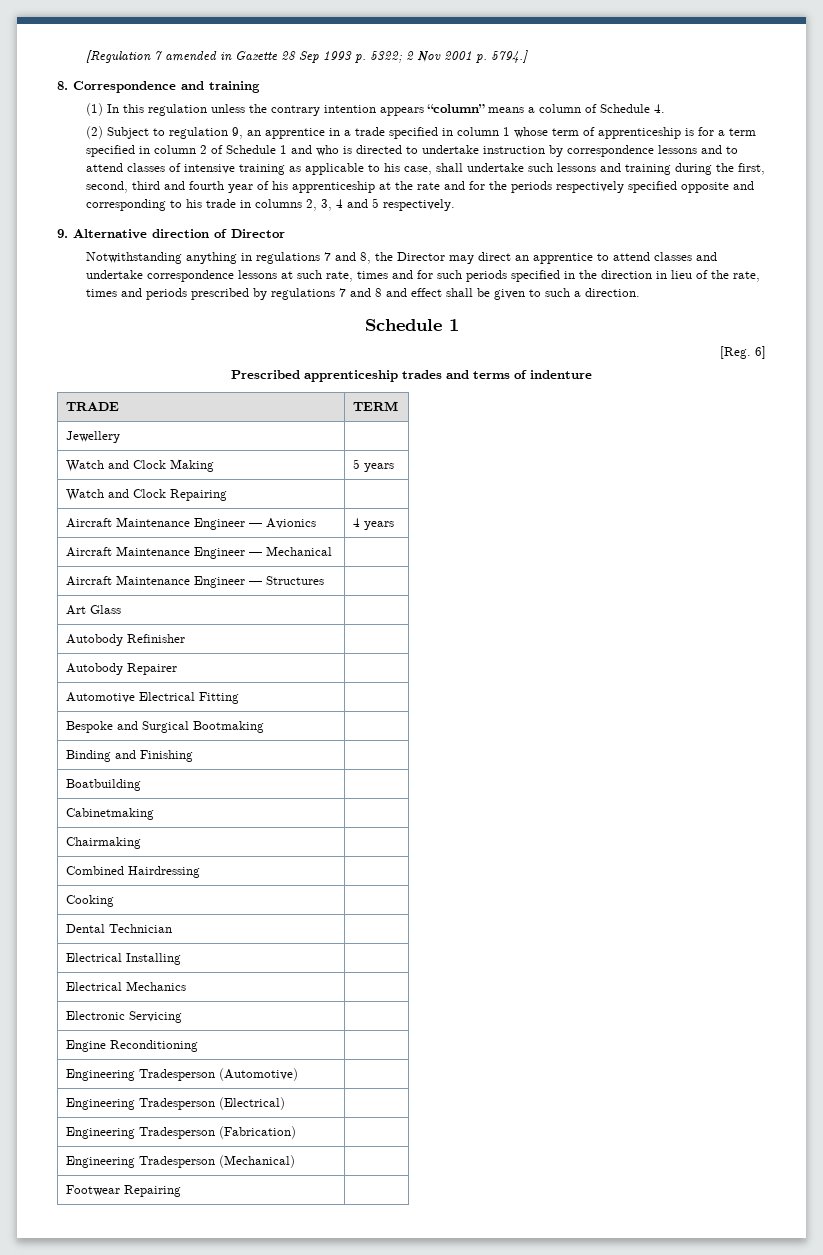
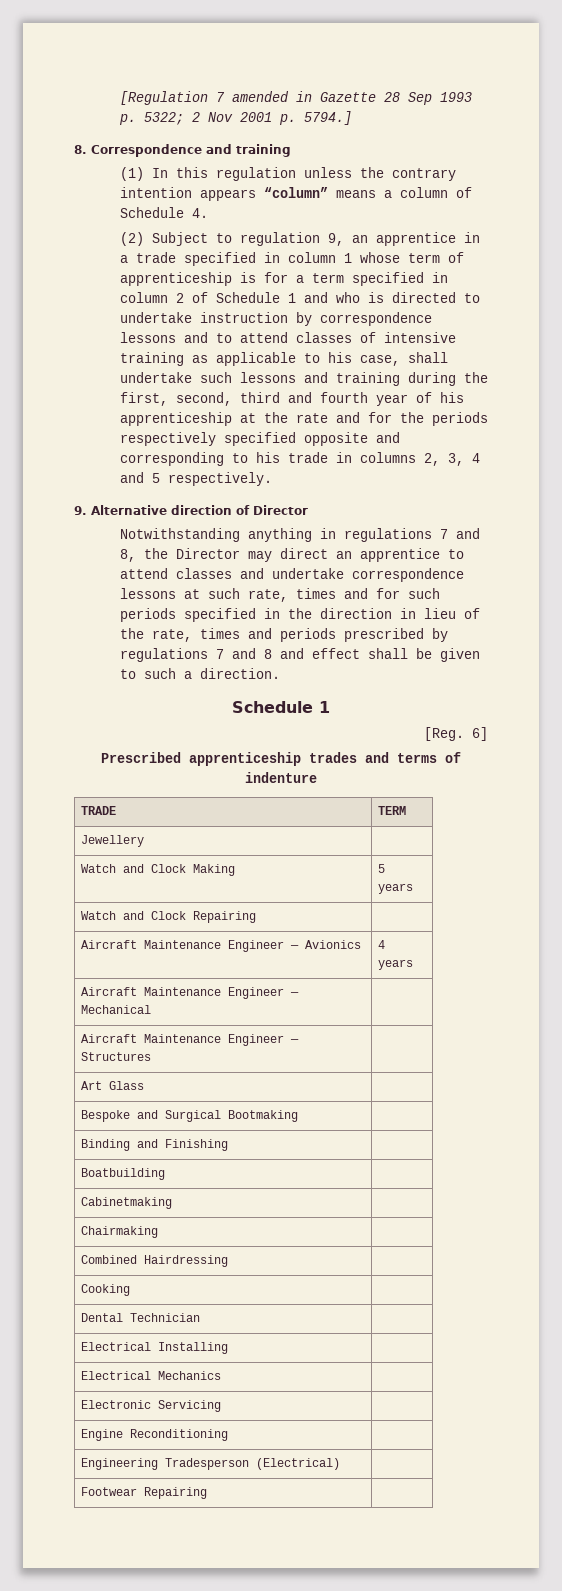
- Autobody Refinisher |
- Autobody Repairer |
- Automotive Electrical Fitting |
- Engineering Tradesperson (Automotive) |
- Engineering Tradesperson (Fabrication) |
- Engineering Tradesperson (Mechanical) |

